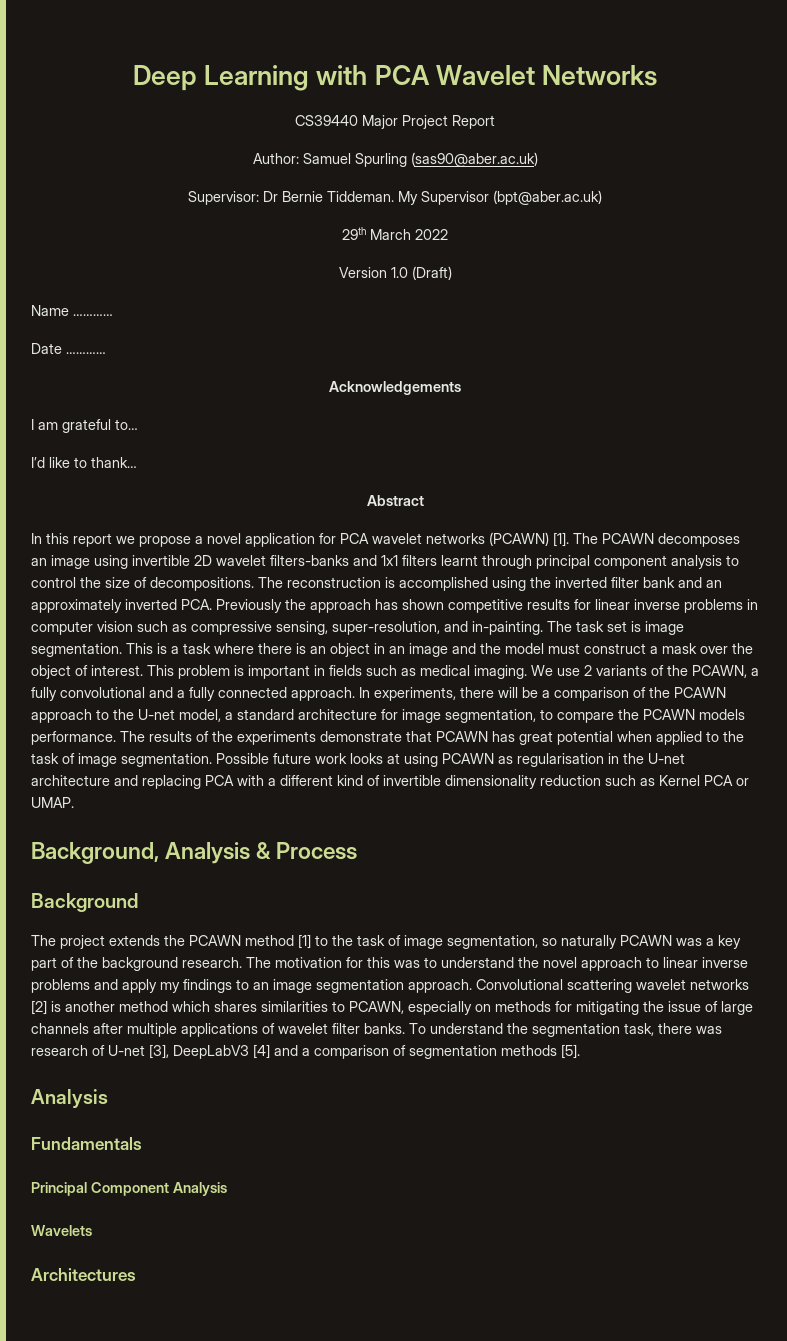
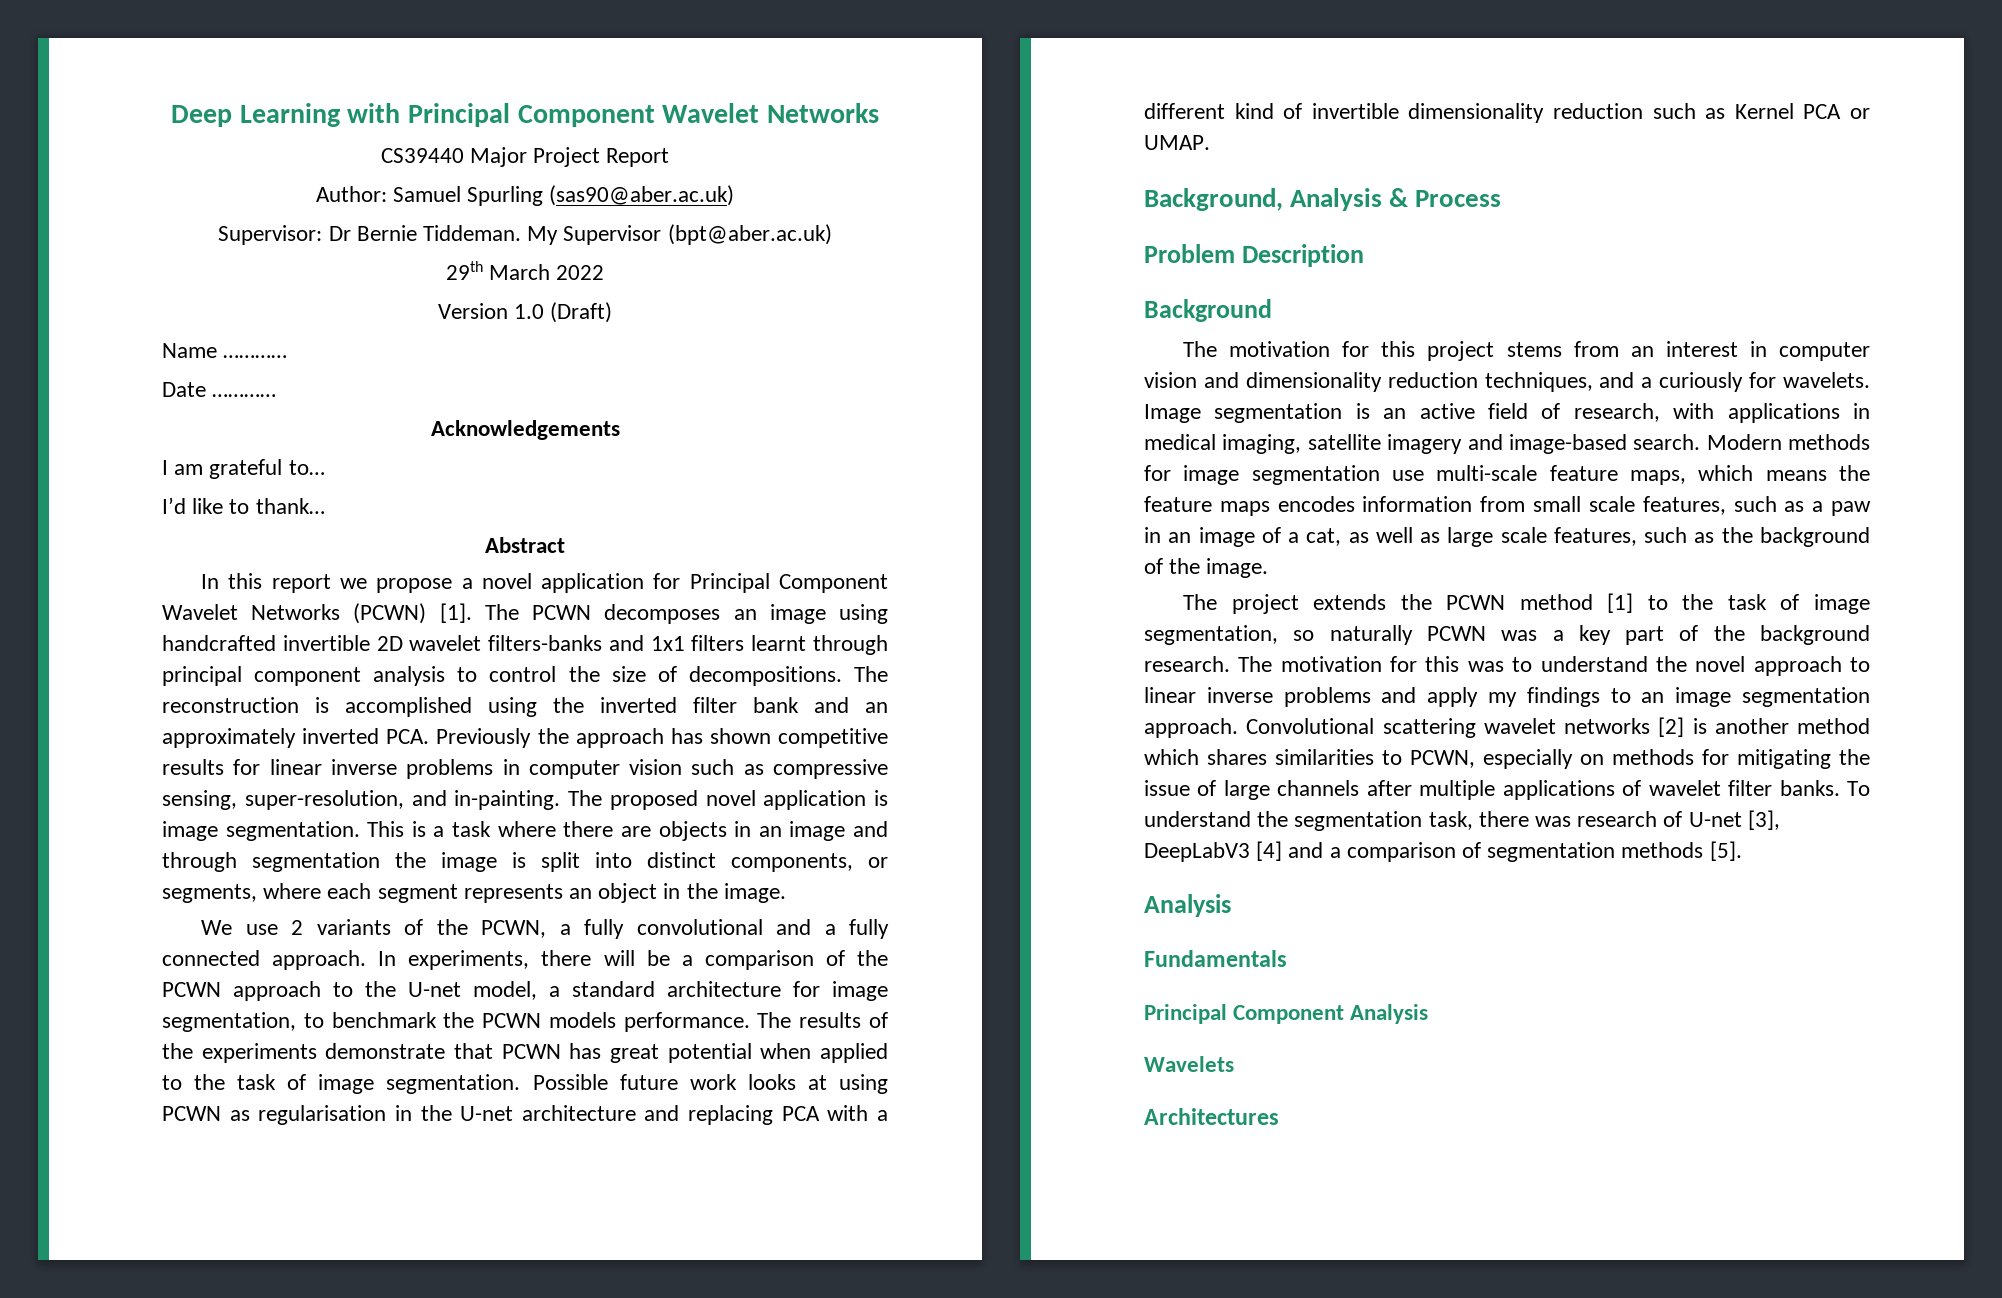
- Deep Learning with PCA Wavelet Networks
+ Deep Learning with Principal Component Wavelet Networks
- In this report we propose a novel application for PCA wavelet networks (PCAWN) [1].
+ In this report we propose a novel application for Principal Component Wavelet Networks (PCWN) [1].
- The PCAWN decomposes an image using invertible 2D wavelet filters-banks and 1x1 filters learnt through principal component analysis to control the size of decompositions.
+ The PCWN decomposes an image using handcrafted invertible 2D wavelet filters-banks and 1x1 filters learnt through principal component analysis to control the size of decompositions.
- The task set is image segmentation.
+ The proposed novel application is image segmentation.
- This is a task where there is an object in an image and the model must construct a mask over the object of interest. This problem is important in fields such as medical imaging. We use 2 variants of the PCAWN, a fully convolutional and a fully connected approach.
+ This is a task where there are objects in an image and through segmentation the image is split into distinct components, or segments, where each segment represents an object in the image.
+ We use 2 variants of the PCWN, a fully convolutional and a fully connected approach.
- In experiments, there will be a comparison of the PCAWN approach to the U-net model, a standard architecture for image segmentation, to compare the PCAWN models performance.
+ In experiments, there will be a comparison of the PCWN approach to the U-net model, a standard architecture for image segmentation, to benchmark the PCWN models performance.
- The results of the experiments demonstrate that PCAWN has great potential when applied to the task of image segmentation.
+ The results of the experiments demonstrate that PCWN has great potential when applied to the task of image segmentation.
- Possible future work looks at using PCAWN as regularisation in the U-net architecture and replacing PCA with a different kind of invertible dimensionality reduction such as Kernel PCA or UMAP.
+ Possible future work looks at using PCWN as regularisation in the U-net architecture and replacing PCA with a different kind of invertible dimensionality reduction such as Kernel PCA or UMAP.
+ Problem Description
+ The motivation for this project stems from an interest in computer vision and dimensionality reduction techniques, and a curiously for wavelets. Image segmentation is an active field of research, with applications in medical imaging, satellite imagery and image-based search. Modern methods for image segmentation use multi-scale feature maps, which means the feature maps encodes information from small scale features, such as a paw in an image of a cat, as well as large scale features, such as the background of the image.
- The project extends the PCAWN method [1] to the task of image segmentation, so naturally PCAWN was a key part of the background research.
+ The project extends the PCWN method [1] to the task of image segmentation, so naturally PCWN was a key part of the background research.
- Convolutional scattering wavelet networks [2] is another method which shares similarities to PCAWN, especially on methods for mitigating the issue of large channels after multiple applications of wavelet filter banks.
+ Convolutional scattering wavelet networks [2] is another method which shares similarities to PCWN, especially on methods for mitigating the issue of large channels after multiple applications of wavelet filter banks.

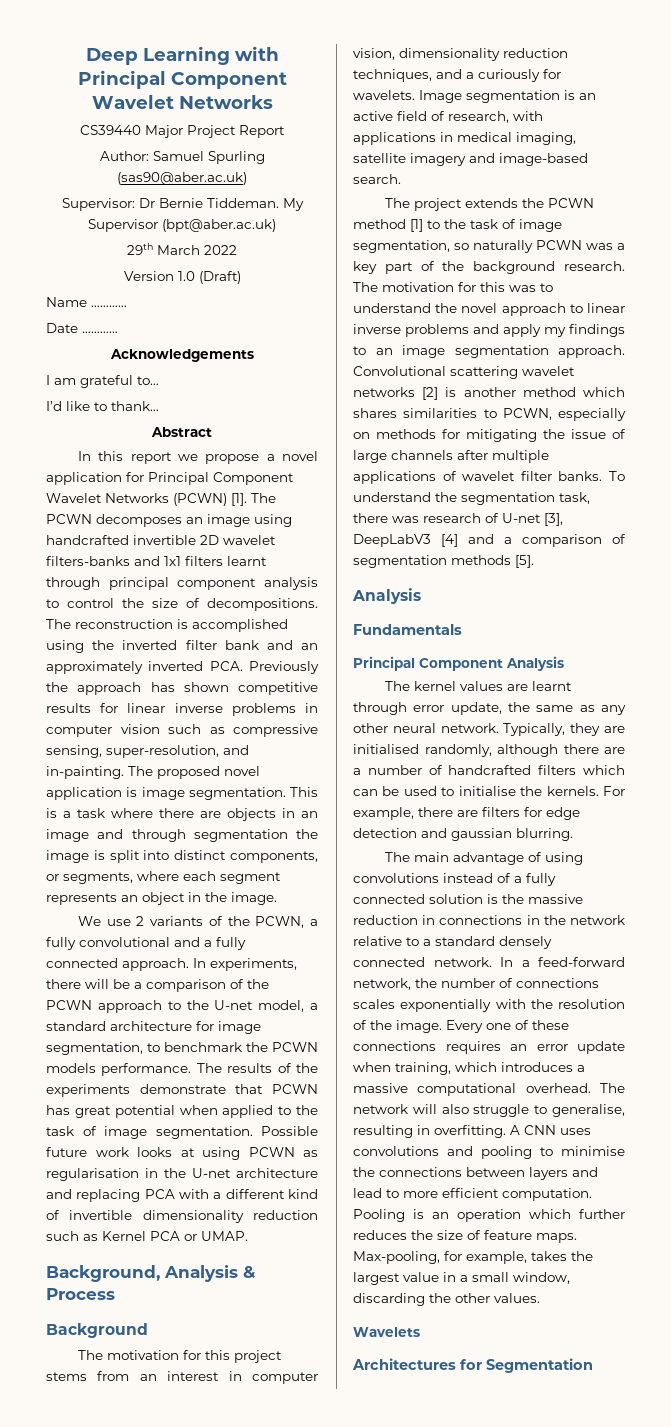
- Problem Description
- The motivation for this project stems from an interest in computer vision and dimensionality reduction techniques, and a curiously for wavelets.
+ The motivation for this project stems from an interest in computer vision, dimensionality reduction techniques, and a curiously for wavelets.
- Modern methods for image segmentation use multi-scale feature maps, which means the feature maps encodes information from small scale features, such as a paw in an image of a cat, as well as large scale features, such as the background of the image.
+ The kernel values are learnt through error update, the same as any other neural network. Typically, they are initialised randomly, although there are a number of handcrafted filters which can be used to initialise the kernels. For example, there are filters for edge detection and gaussian blurring.
+ The main advantage of using convolutions instead of a fully connected solution is the massive reduction in connections in the network relative to a standard densely connected network. In a feed-forward network, the number of connections scales exponentially with the resolution of the image. Every one of these connections requires an error update when training, which introduces a massive computational overhead. The network will also struggle to generalise, resulting in overfitting. A CNN uses convolutions and pooling to minimise the connections between layers and lead to more efficient computation. Pooling is an operation which further reduces the size of feature maps. Max-pooling, for example, takes the largest value in a small window, discarding the other values.
- Architectures
+ Architectures for Segmentation

